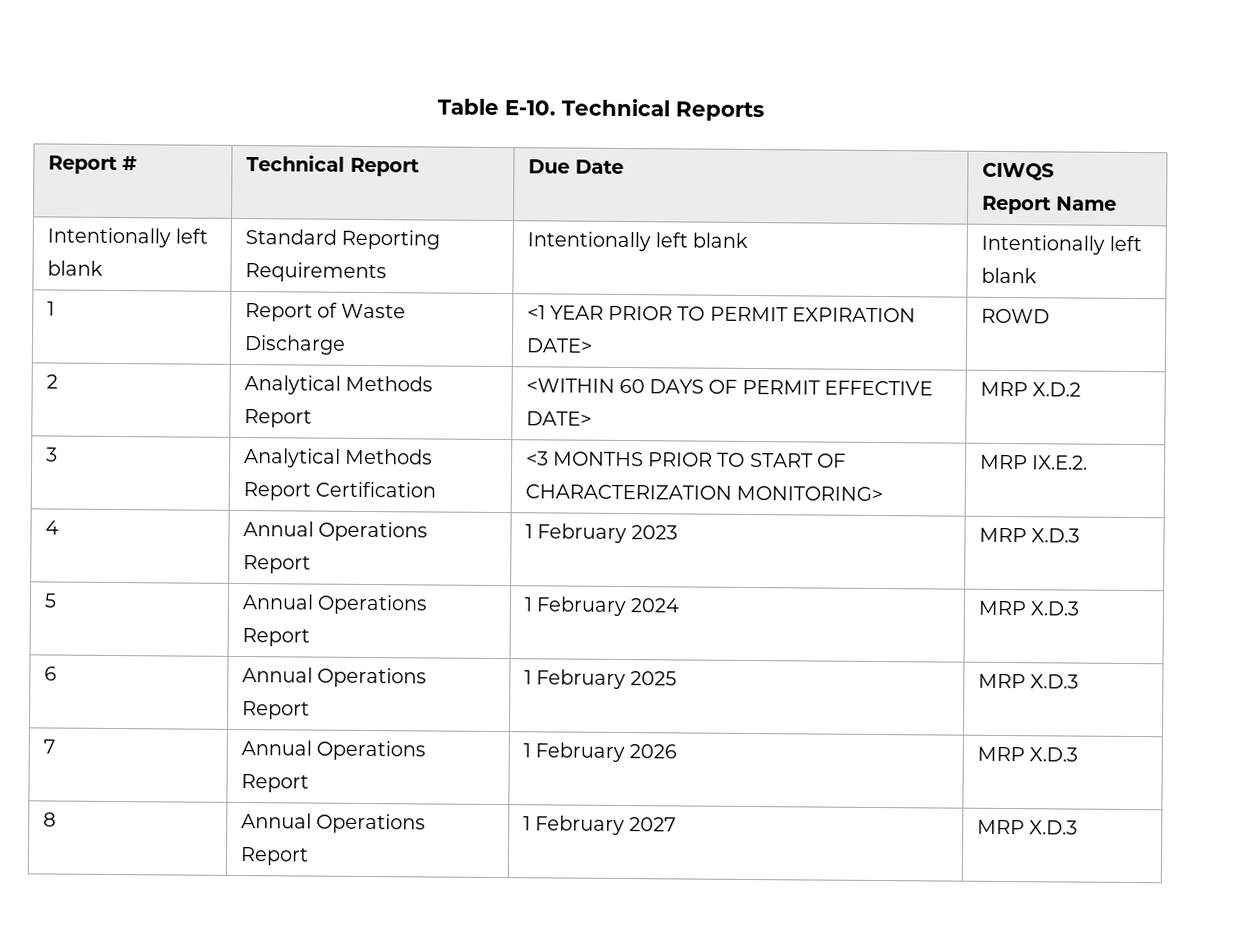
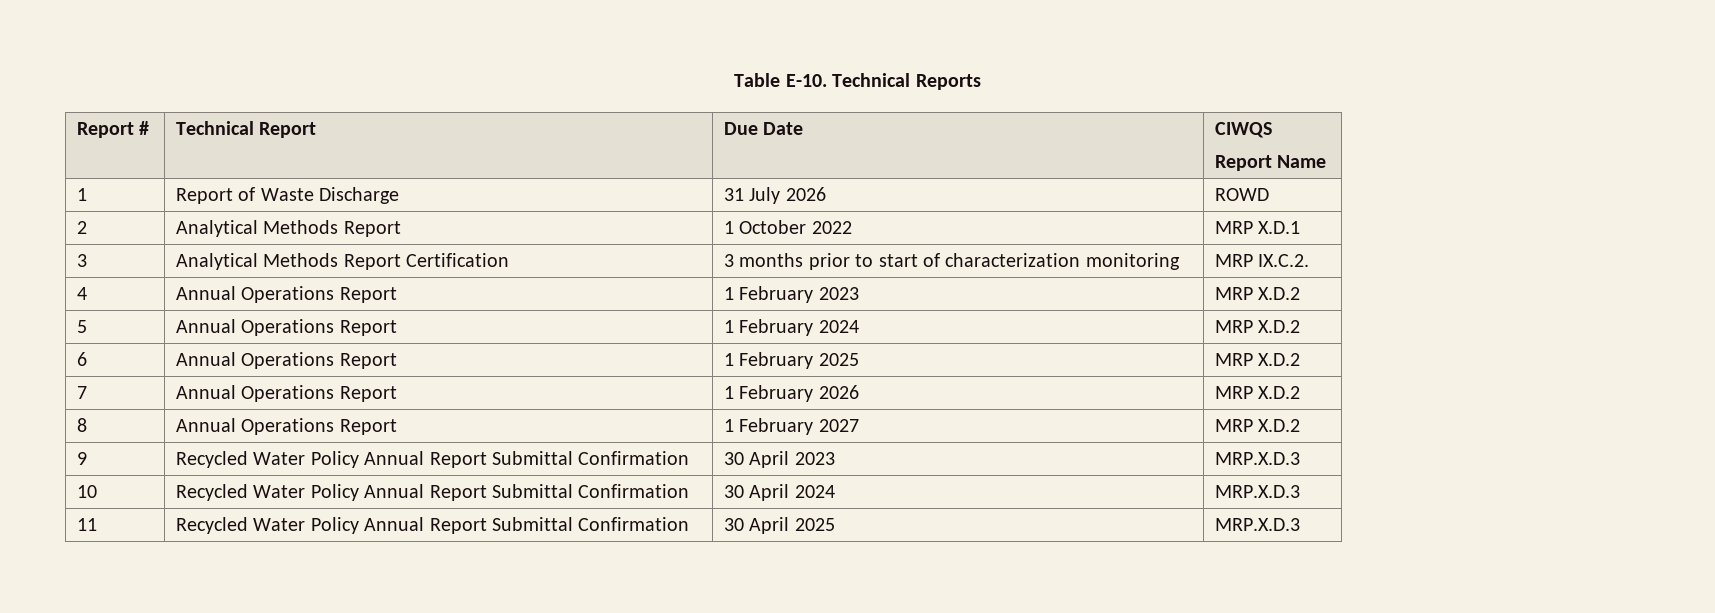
- Intentionally left blank | Standard Reporting Requirements | Intentionally left blank | Intentionally left blank
- 1 | Report of Waste Discharge | <1 YEAR PRIOR TO PERMIT EXPIRATION DATE> | ROWD
+ 1 | Report of Waste Discharge | 31 July 2026 | ROWD
- 2 | Analytical Methods Report | <WITHIN 60 DAYS OF PERMIT EFFECTIVE DATE> | MRP X.D.2
+ 2 | Analytical Methods Report | 1 October 2022 | MRP X.D.1
- 3 | Analytical Methods Report Certification | <3 MONTHS PRIOR TO START OF CHARACTERIZATION MONITORING> | MRP IX.E.2.
+ 3 | Analytical Methods Report Certification | 3 months prior to start of characterization monitoring | MRP IX.C.2.
- 4 | Annual Operations Report | 1 February 2023 | MRP X.D.3
+ 4 | Annual Operations Report | 1 February 2023 | MRP X.D.2
- 5 | Annual Operations Report | 1 February 2024 | MRP X.D.3
+ 5 | Annual Operations Report | 1 February 2024 | MRP X.D.2
- 6 | Annual Operations Report | 1 February 2025 | MRP X.D.3
+ 6 | Annual Operations Report | 1 February 2025 | MRP X.D.2
- 7 | Annual Operations Report | 1 February 2026 | MRP X.D.3
+ 7 | Annual Operations Report | 1 February 2026 | MRP X.D.2
- 8 | Annual Operations Report | 1 February 2027 | MRP X.D.3
+ 8 | Annual Operations Report | 1 February 2027 | MRP X.D.2
+ 9 | Recycled Water Policy Annual Report Submittal Confirmation | 30 April 2023 | MRP.X.D.3
+ 10 | Recycled Water Policy Annual Report Submittal Confirmation | 30 April 2024 | MRP.X.D.3
+ 11 | Recycled Water Policy Annual Report Submittal Confirmation | 30 April 2025 | MRP.X.D.3

